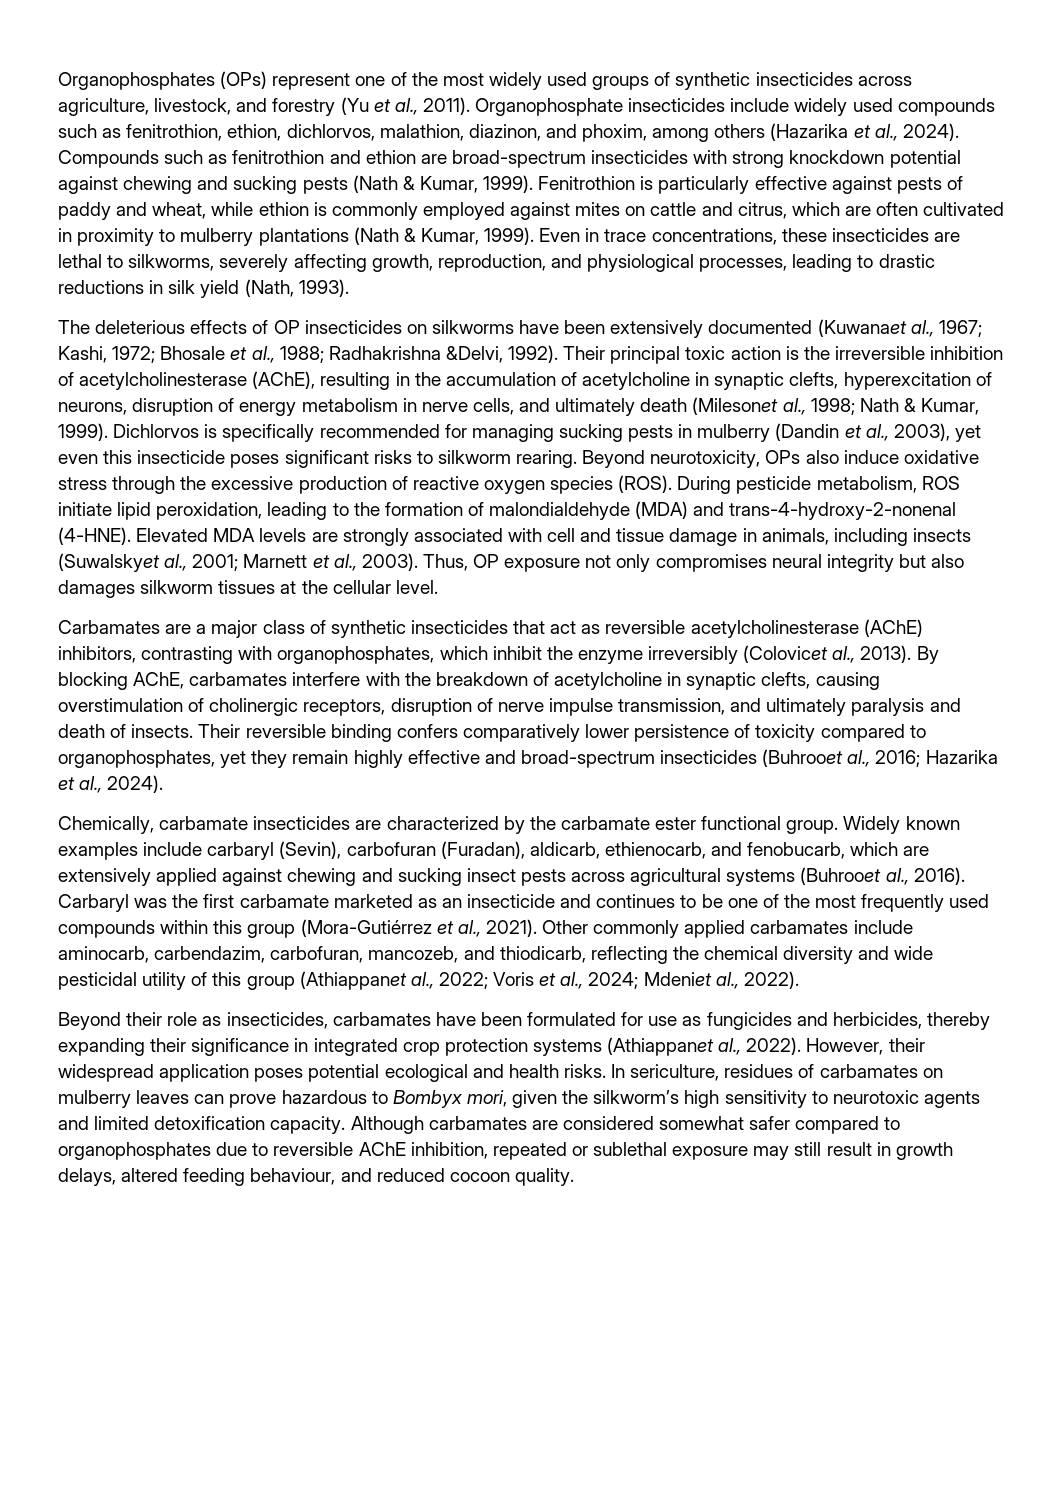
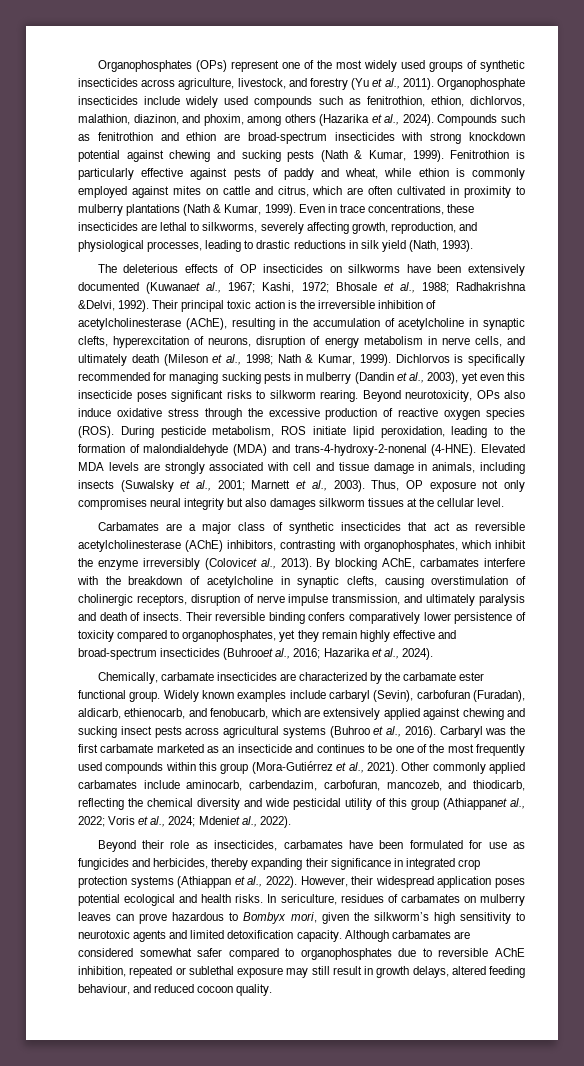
- Their principal toxic action is the irreversible inhibition of acetylcholinesterase (AChE), resulting in the accumulation of acetylcholine in synaptic clefts, hyperexcitation of neurons, disruption of energy metabolism in nerve cells, and ultimately death (Milesonet al., 1998; Nath & Kumar, 1999).
+ Their principal toxic action is the irreversible inhibition of acetylcholinesterase (AChE), resulting in the accumulation of acetylcholine in synaptic clefts, hyperexcitation of neurons, disruption of energy metabolism in nerve cells, and ultimately death (Mileson et al., 1998; Nath & Kumar, 1999).
- Elevated MDA levels are strongly associated with cell and tissue damage in animals, including insects (Suwalskyet al., 2001; Marnett et al., 2003).
+ Elevated MDA levels are strongly associated with cell and tissue damage in animals, including insects (Suwalsky et al., 2001; Marnett et al., 2003).
- Widely known examples include carbaryl (Sevin), carbofuran (Furadan), aldicarb, ethienocarb, and fenobucarb, which are extensively applied against chewing and sucking insect pests across agricultural systems (Buhrooet al., 2016).
+ Widely known examples include carbaryl (Sevin), carbofuran (Furadan), aldicarb, ethienocarb, and fenobucarb, which are extensively applied against chewing and sucking insect pests across agricultural systems (Buhroo et al., 2016).
- Beyond their role as insecticides, carbamates have been formulated for use as fungicides and herbicides, thereby expanding their significance in integrated crop protection systems (Athiappanet al., 2022).
+ Beyond their role as insecticides, carbamates have been formulated for use as fungicides and herbicides, thereby expanding their significance in integrated crop protection systems (Athiappan et al., 2022).

